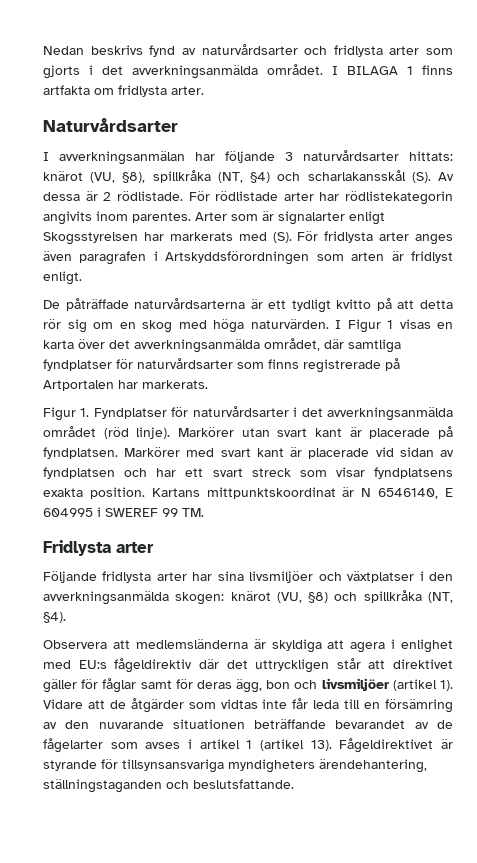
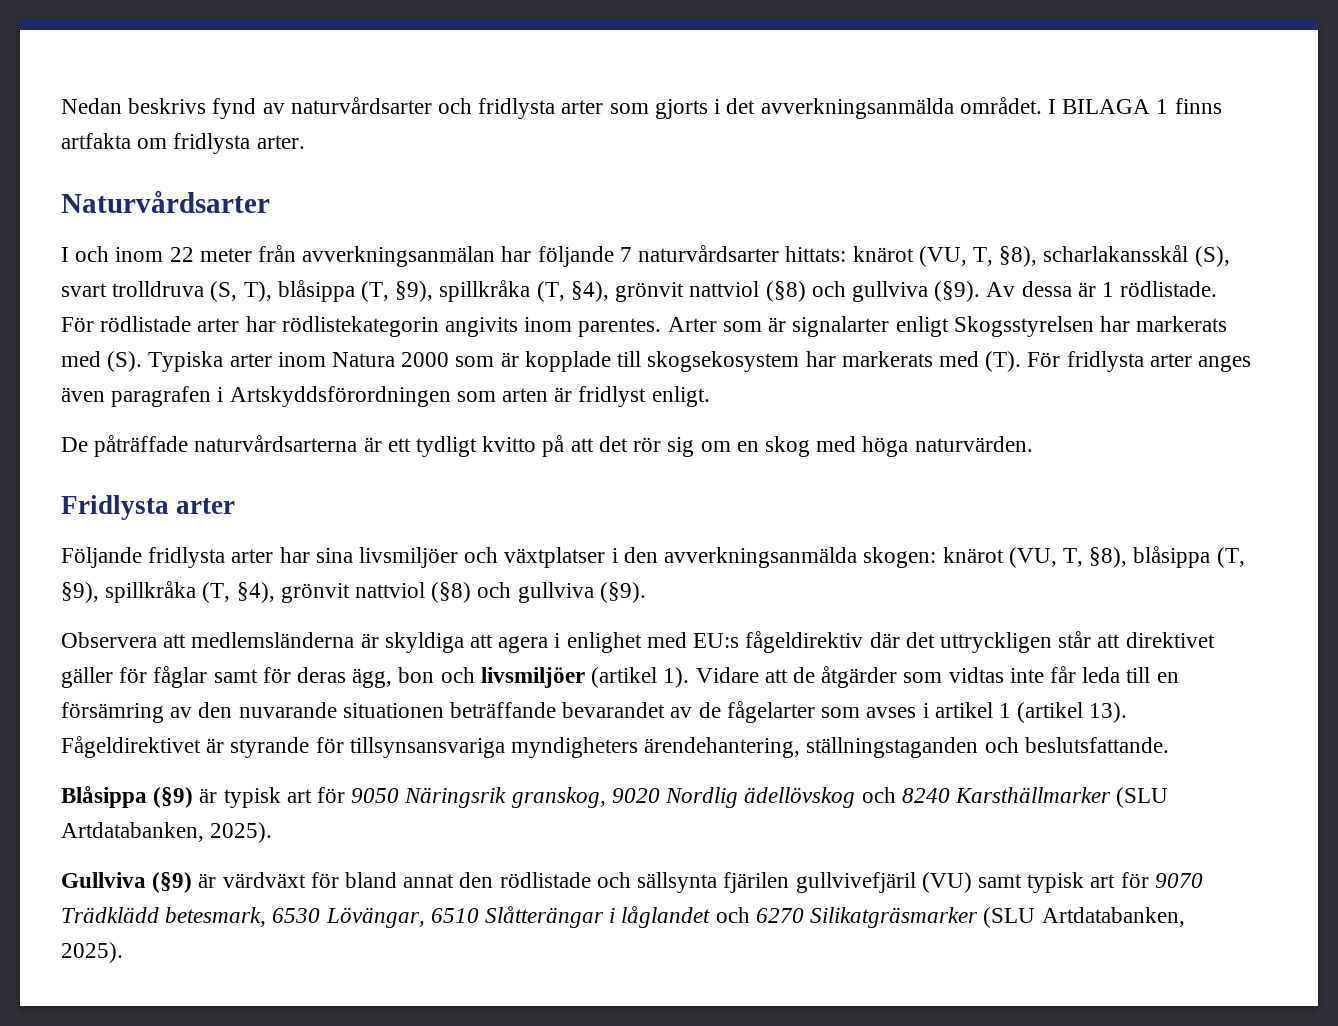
- I avverkningsanmälan har följande 3 naturvårdsarter hittats: knärot (VU, §8), spillkråka (NT, §4) och scharlakansskål (S). Av dessa är 2 rödlistade.
+ I och inom 22 meter från avverkningsanmälan har följande 7 naturvårdsarter hittats: knärot (VU, T, §8), scharlakansskål (S), svart trolldruva (S, T), blåsippa (T, §9), spillkråka (T, §4), grönvit nattviol (§8) och gullviva (§9). Av dessa är 1 rödlistade.
- Arter som är signalarter enligt Skogsstyrelsen har markerats med (S). För fridlysta arter anges även paragrafen i Artskyddsförordningen som arten är fridlyst enligt.
+ Arter som är signalarter enligt Skogsstyrelsen har markerats med (S). Typiska arter inom Natura 2000 som är kopplade till skogsekosystem har markerats med (T). För fridlysta arter anges även paragrafen i Artskyddsförordningen som arten är fridlyst enligt.
- De påträffade naturvårdsarterna är ett tydligt kvitto på att detta rör sig om en skog med höga naturvärden. I Figur 1 visas en karta över det avverkningsanmälda området, där samtliga fyndplatser för naturvårdsarter som finns registrerade på Artportalen har markerats.
- Figur 1. Fyndplatser för naturvårdsarter i det avverkningsanmälda området (röd linje). Markörer utan svart kant är placerade på fyndplatsen. Markörer med svart kant är placerade vid sidan av fyndplatsen och har ett svart streck som visar fyndplatsens exakta position. Kartans mittpunktskoordinat är N 6546140, E 604995 i SWEREF 99 TM.
+ De påträffade naturvårdsarterna är ett tydligt kvitto på att det rör sig om en skog med höga naturvärden.
- Följande fridlysta arter har sina livsmiljöer och växtplatser i den avverkningsanmälda skogen: knärot (VU, §8) och spillkråka (NT, §4).
+ Följande fridlysta arter har sina livsmiljöer och växtplatser i den avverkningsanmälda skogen: knärot (VU, T, §8), blåsippa (T, §9), spillkråka (T, §4), grönvit nattviol (§8) och gullviva (§9).
+ Blåsippa (§9) är typisk art för 9050 Näringsrik granskog, 9020 Nordlig ädellövskog och 8240 Karsthällmarker (SLU Artdatabanken, 2025).
+ Gullviva (§9) är värdväxt för bland annat den rödlistade och sällsynta fjärilen gullvivefjäril (VU) samt typisk art för 9070 Trädklädd betesmark, 6530 Lövängar, 6510 Slåtterängar i låglandet och 6270 Silikatgräsmarker (SLU Artdatabanken, 2025).

